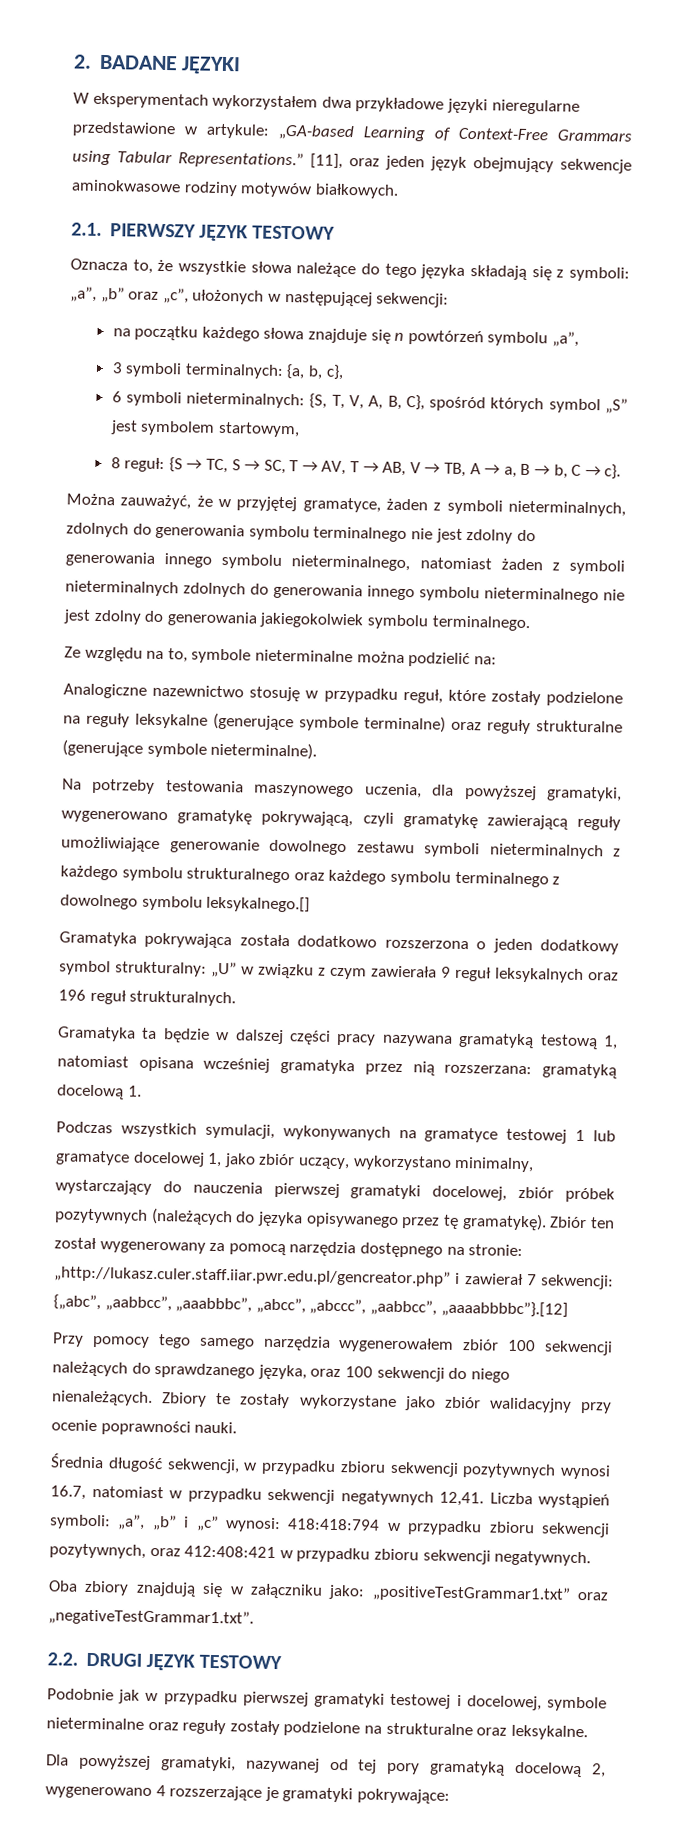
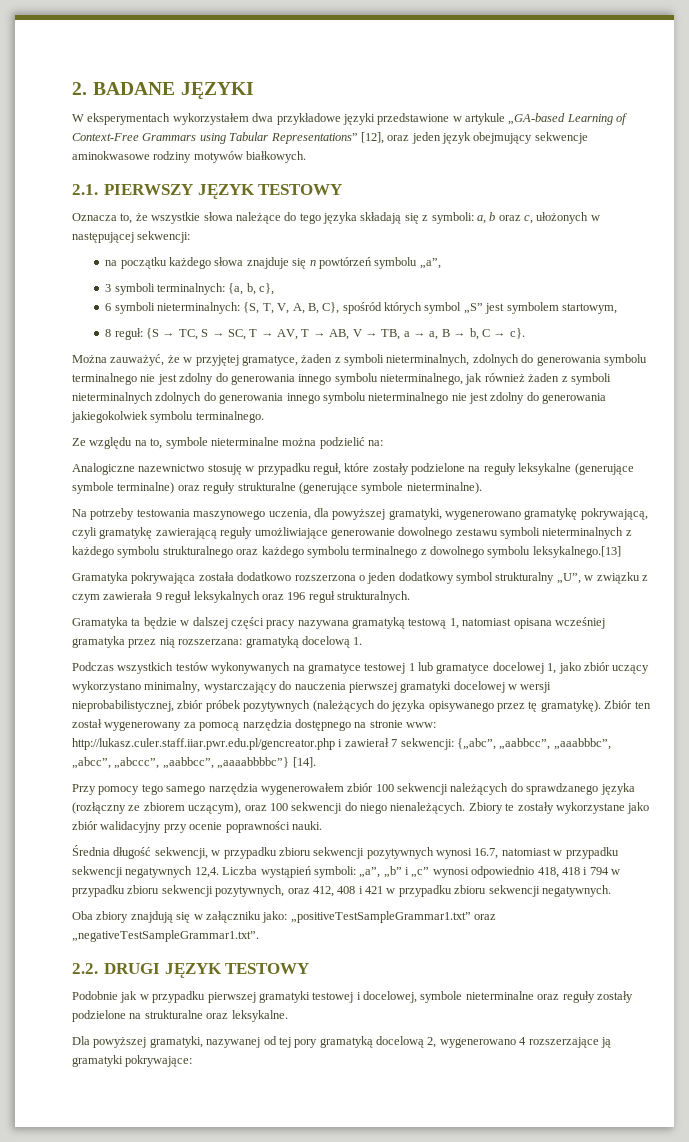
- W eksperymentach wykorzystałem dwa przykładowe języki nieregularne przedstawione w artykule: „GA-based Learning of Context-Free Grammars using Tabular Representations.” [11], oraz jeden język obejmujący sekwencje aminokwasowe rodziny motywów białkowych.
+ W eksperymentach wykorzystałem dwa przykładowe języki przedstawione w artykule „GA-based Learning of Context-Free Grammars using Tabular Representations” [12], oraz jeden język obejmujący sekwencje aminokwasowe rodziny motywów białkowych.
- Oznacza to, że wszystkie słowa należące do tego języka składają się z symboli: „a”, „b” oraz „c”, ułożonych w następującej sekwencji:
+ Oznacza to, że wszystkie słowa należące do tego języka składają się z symboli: a, b oraz c, ułożonych w następującej sekwencji:
- 8 reguł: {S → TC, S → SC, T → AV, T → AB, V → TB, A → a, B → b, C → c}.
+ 8 reguł: {S → TC, S → SC, T → AV, T → AB, V → TB, a → a, B → b, C → c}.
- Można zauważyć, że w przyjętej gramatyce, żaden z symboli nieterminalnych, zdolnych do generowania symbolu terminalnego nie jest zdolny do generowania innego symbolu nieterminalnego, natomiast żaden z symboli nieterminalnych zdolnych do generowania innego symbolu nieterminalnego nie jest zdolny do generowania jakiegokolwiek symbolu terminalnego.
+ Można zauważyć, że w przyjętej gramatyce, żaden z symboli nieterminalnych, zdolnych do generowania symbolu terminalnego nie jest zdolny do generowania innego symbolu nieterminalnego, jak również żaden z symboli nieterminalnych zdolnych do generowania innego symbolu nieterminalnego nie jest zdolny do generowania jakiegokolwiek symbolu terminalnego.
- Na potrzeby testowania maszynowego uczenia, dla powyższej gramatyki, wygenerowano gramatykę pokrywającą, czyli gramatykę zawierającą reguły umożliwiające generowanie dowolnego zestawu symboli nieterminalnych z każdego symbolu strukturalnego oraz każdego symbolu terminalnego z dowolnego symbolu leksykalnego.[]
+ Na potrzeby testowania maszynowego uczenia, dla powyższej gramatyki, wygenerowano gramatykę pokrywającą, czyli gramatykę zawierającą reguły umożliwiające generowanie dowolnego zestawu symboli nieterminalnych z każdego symbolu strukturalnego oraz każdego symbolu terminalnego z dowolnego symbolu leksykalnego.[13]
- Gramatyka pokrywająca została dodatkowo rozszerzona o jeden dodatkowy symbol strukturalny: „U” w związku z czym zawierała 9 reguł leksykalnych oraz 196 reguł strukturalnych.
+ Gramatyka pokrywająca została dodatkowo rozszerzona o jeden dodatkowy symbol strukturalny „U”, w związku z czym zawierała 9 reguł leksykalnych oraz 196 reguł strukturalnych.
- Podczas wszystkich symulacji, wykonywanych na gramatyce testowej 1 lub gramatyce docelowej 1, jako zbiór uczący, wykorzystano minimalny, wystarczający do nauczenia pierwszej gramatyki docelowej, zbiór próbek pozytywnych (należących do języka opisywanego przez tę gramatykę).
+ Podczas wszystkich testów wykonywanych na gramatyce testowej 1 lub gramatyce docelowej 1, jako zbiór uczący wykorzystano minimalny, wystarczający do nauczenia pierwszej gramatyki docelowej w wersji nieprobabilistycznej, zbiór próbek pozytywnych (należących do języka opisywanego przez tę gramatykę).
- Zbiór ten został wygenerowany za pomocą narzędzia dostępnego na stronie: „http://lukasz.culer.staff.iiar.pwr.edu.pl/gencreator.php” i zawierał 7 sekwencji: {„abc”, „aabbcc”, „aaabbbc”, „abcc”, „abccc”, „aabbcc”, „aaaabbbbc”}.[12]
+ Zbiór ten został wygenerowany za pomocą narzędzia dostępnego na stronie www: http://lukasz.culer.staff.iiar.pwr.edu.pl/gencreator.php i zawierał 7 sekwencji: {„abc”, „aabbcc”, „aaabbbc”, „abcc”, „abccc”, „aabbcc”, „aaaabbbbc”} [14].
- Przy pomocy tego samego narzędzia wygenerowałem zbiór 100 sekwencji należących do sprawdzanego języka, oraz 100 sekwencji do niego nienależących.
+ Przy pomocy tego samego narzędzia wygenerowałem zbiór 100 sekwencji należących do sprawdzanego języka (rozłączny ze zbiorem uczącym), oraz 100 sekwencji do niego nienależących.
- Średnia długość sekwencji, w przypadku zbioru sekwencji pozytywnych wynosi 16.7, natomiast w przypadku sekwencji negatywnych 12,41.
+ Średnia długość sekwencji, w przypadku zbioru sekwencji pozytywnych wynosi 16.7, natomiast w przypadku sekwencji negatywnych 12,4.
- Liczba wystąpień symboli: „a”, „b” i „c” wynosi: 418:418:794 w przypadku zbioru sekwencji pozytywnych, oraz 412:408:421 w przypadku zbioru sekwencji negatywnych.
+ Liczba wystąpień symboli: „a”, „b” i „c” wynosi odpowiednio 418, 418 i 794 w przypadku zbioru sekwencji pozytywnych, oraz 412, 408 i 421 w przypadku zbioru sekwencji negatywnych.
- Oba zbiory znajdują się w załączniku jako: „positiveTestGrammar1.txt” oraz „negativeTestGrammar1.txt”.
+ Oba zbiory znajdują się w załączniku jako: „positiveTestSampleGrammar1.txt” oraz „negativeTestSampleGrammar1.txt”.
- Dla powyższej gramatyki, nazywanej od tej pory gramatyką docelową 2, wygenerowano 4 rozszerzające je gramatyki pokrywające:
+ Dla powyższej gramatyki, nazywanej od tej pory gramatyką docelową 2, wygenerowano 4 rozszerzające ją gramatyki pokrywające:

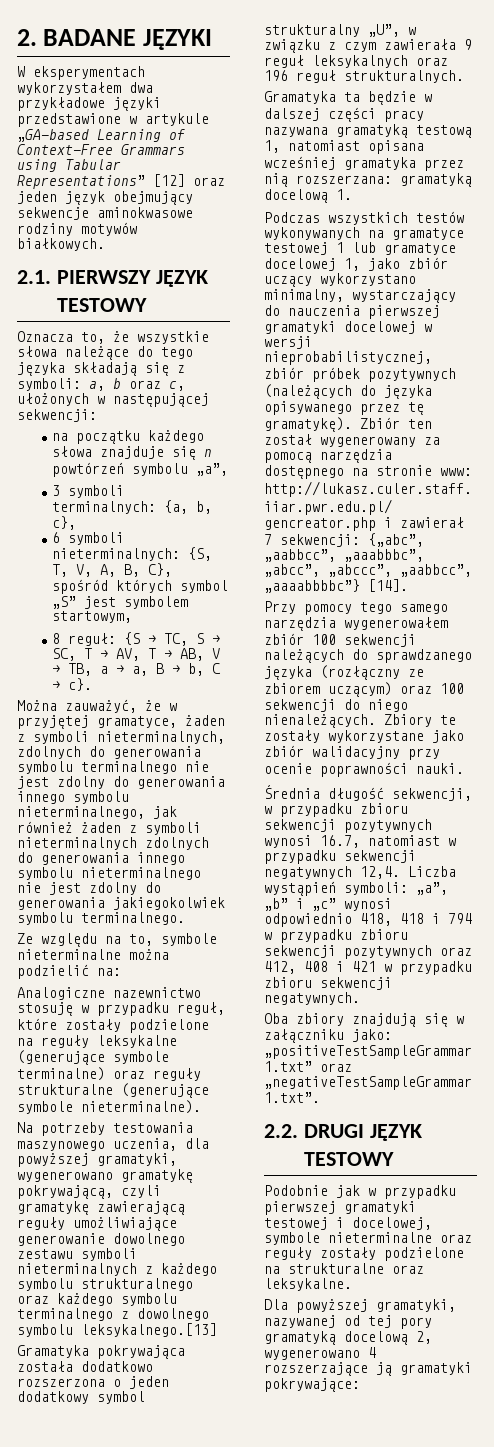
- W eksperymentach wykorzystałem dwa przykładowe języki przedstawione w artykule „GA-based Learning of Context-Free Grammars using Tabular Representations” [12], oraz jeden język obejmujący sekwencje aminokwasowe rodziny motywów białkowych.
+ W eksperymentach wykorzystałem dwa przykładowe języki przedstawione w artykule „GA-based Learning of Context-Free Grammars using Tabular Representations” [12] oraz jeden język obejmujący sekwencje aminokwasowe rodziny motywów białkowych.
- Przy pomocy tego samego narzędzia wygenerowałem zbiór 100 sekwencji należących do sprawdzanego języka (rozłączny ze zbiorem uczącym), oraz 100 sekwencji do niego nienależących.
+ Przy pomocy tego samego narzędzia wygenerowałem zbiór 100 sekwencji należących do sprawdzanego języka (rozłączny ze zbiorem uczącym) oraz 100 sekwencji do niego nienależących.
- Liczba wystąpień symboli: „a”, „b” i „c” wynosi odpowiednio 418, 418 i 794 w przypadku zbioru sekwencji pozytywnych, oraz 412, 408 i 421 w przypadku zbioru sekwencji negatywnych.
+ Liczba wystąpień symboli: „a”, „b” i „c” wynosi odpowiednio 418, 418 i 794 w przypadku zbioru sekwencji pozytywnych oraz 412, 408 i 421 w przypadku zbioru sekwencji negatywnych.

